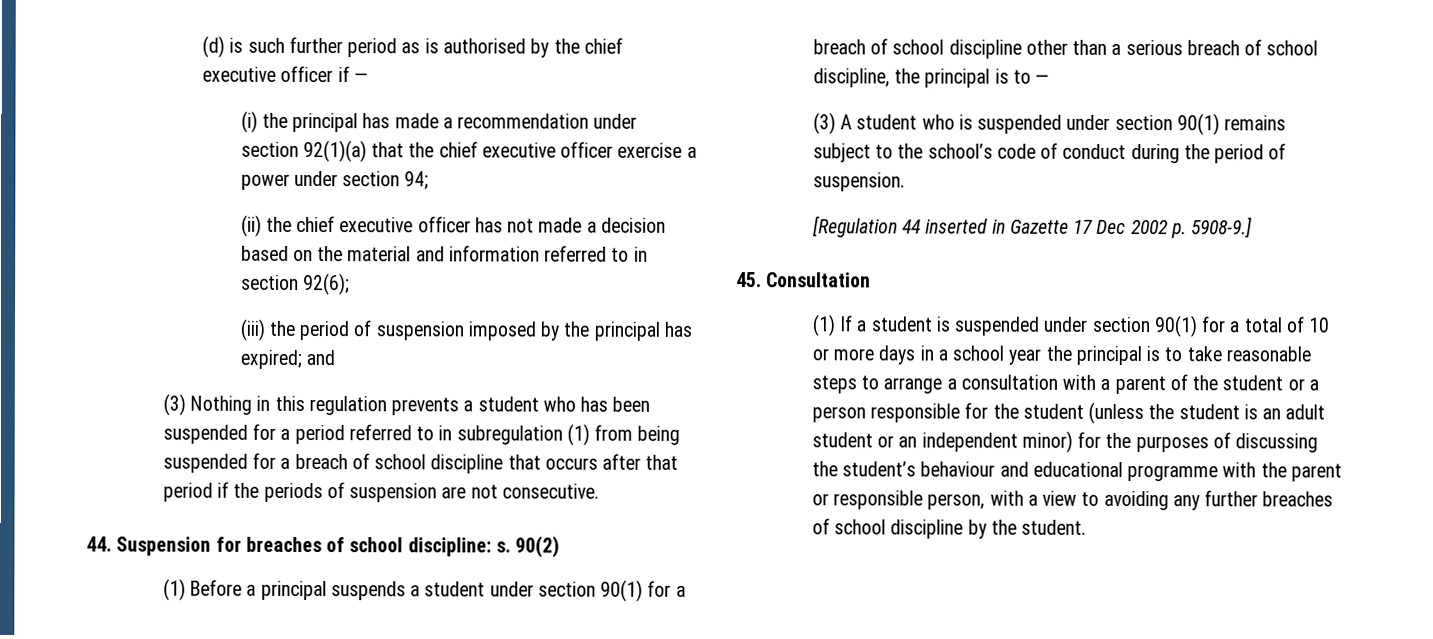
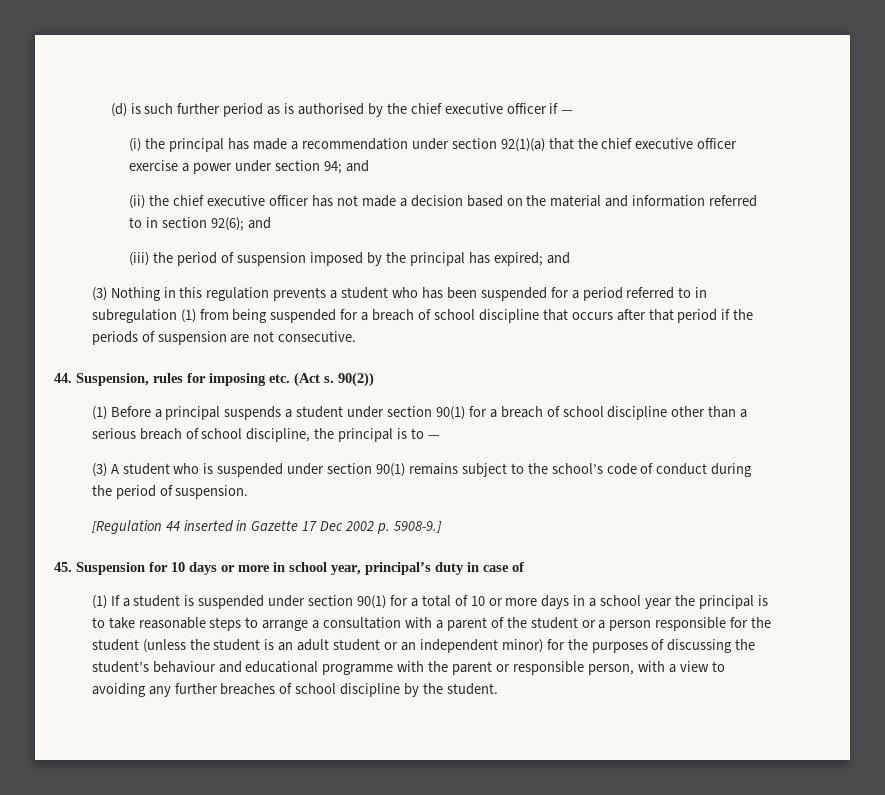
- (i) the principal has made a recommendation under section 92(1)(a) that the chief executive officer exercise a power under section 94;
+ (i) the principal has made a recommendation under section 92(1)(a) that the chief executive officer exercise a power under section 94; and
- (ii) the chief executive officer has not made a decision based on the material and information referred to in section 92(6);
+ (ii) the chief executive officer has not made a decision based on the material and information referred to in section 92(6); and
- 44. Suspension for breaches of school discipline: s. 90(2)
+ 44. Suspension, rules for imposing etc. (Act s. 90(2))
- 45. Consultation
+ 45. Suspension for 10 days or more in school year, principal’s duty in case of

